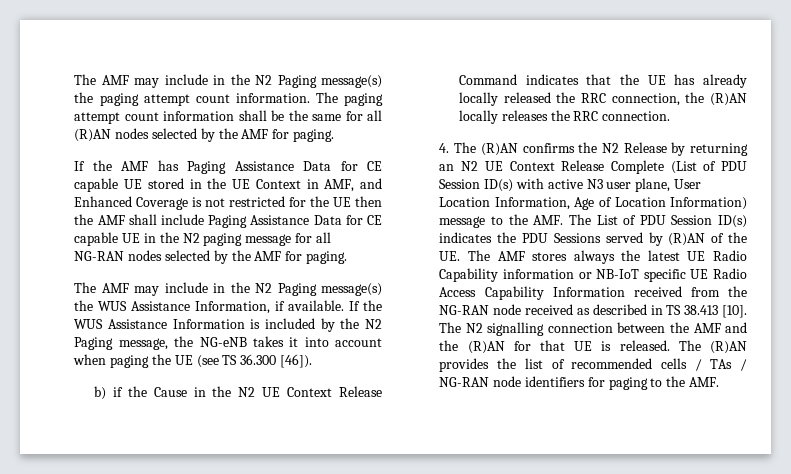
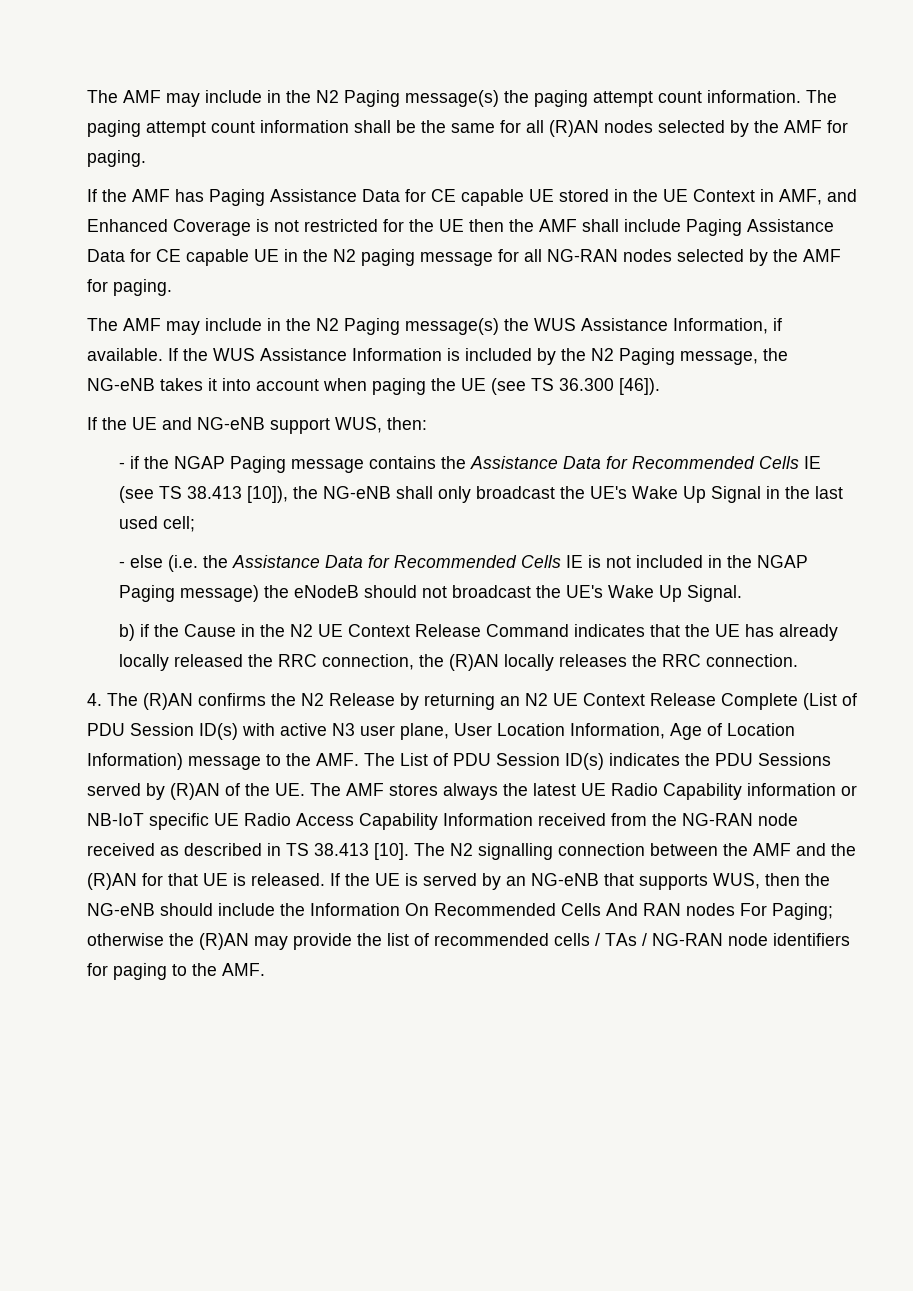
+ If the UE and NG-eNB support WUS, then:
+ - if the NGAP Paging message contains the Assistance Data for Recommended Cells IE (see TS 38.413 [10]), the NG-eNB shall only broadcast the UE's Wake Up Signal in the last used cell;
+ - else (i.e. the Assistance Data for Recommended Cells IE is not included in the NGAP Paging message) the eNodeB should not broadcast the UE's Wake Up Signal.
- The (R)AN provides the list of recommended cells / TAs / NG-RAN node identifiers for paging to the AMF.
+ If the UE is served by an NG-eNB that supports WUS, then the NG-eNB should include the Information On Recommended Cells And RAN nodes For Paging; otherwise the (R)AN may provide the list of recommended cells / TAs / NG-RAN node identifiers for paging to the AMF.

